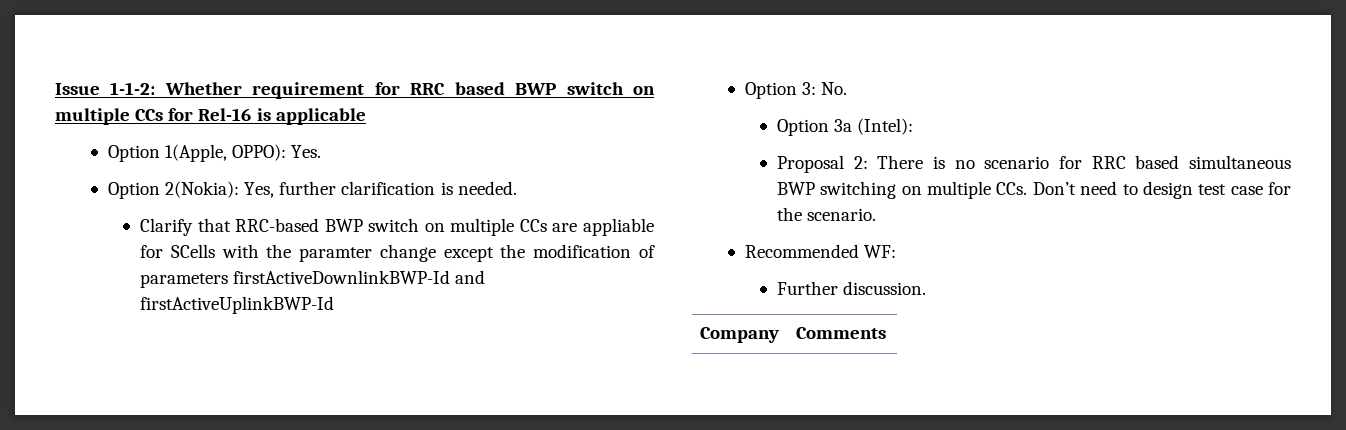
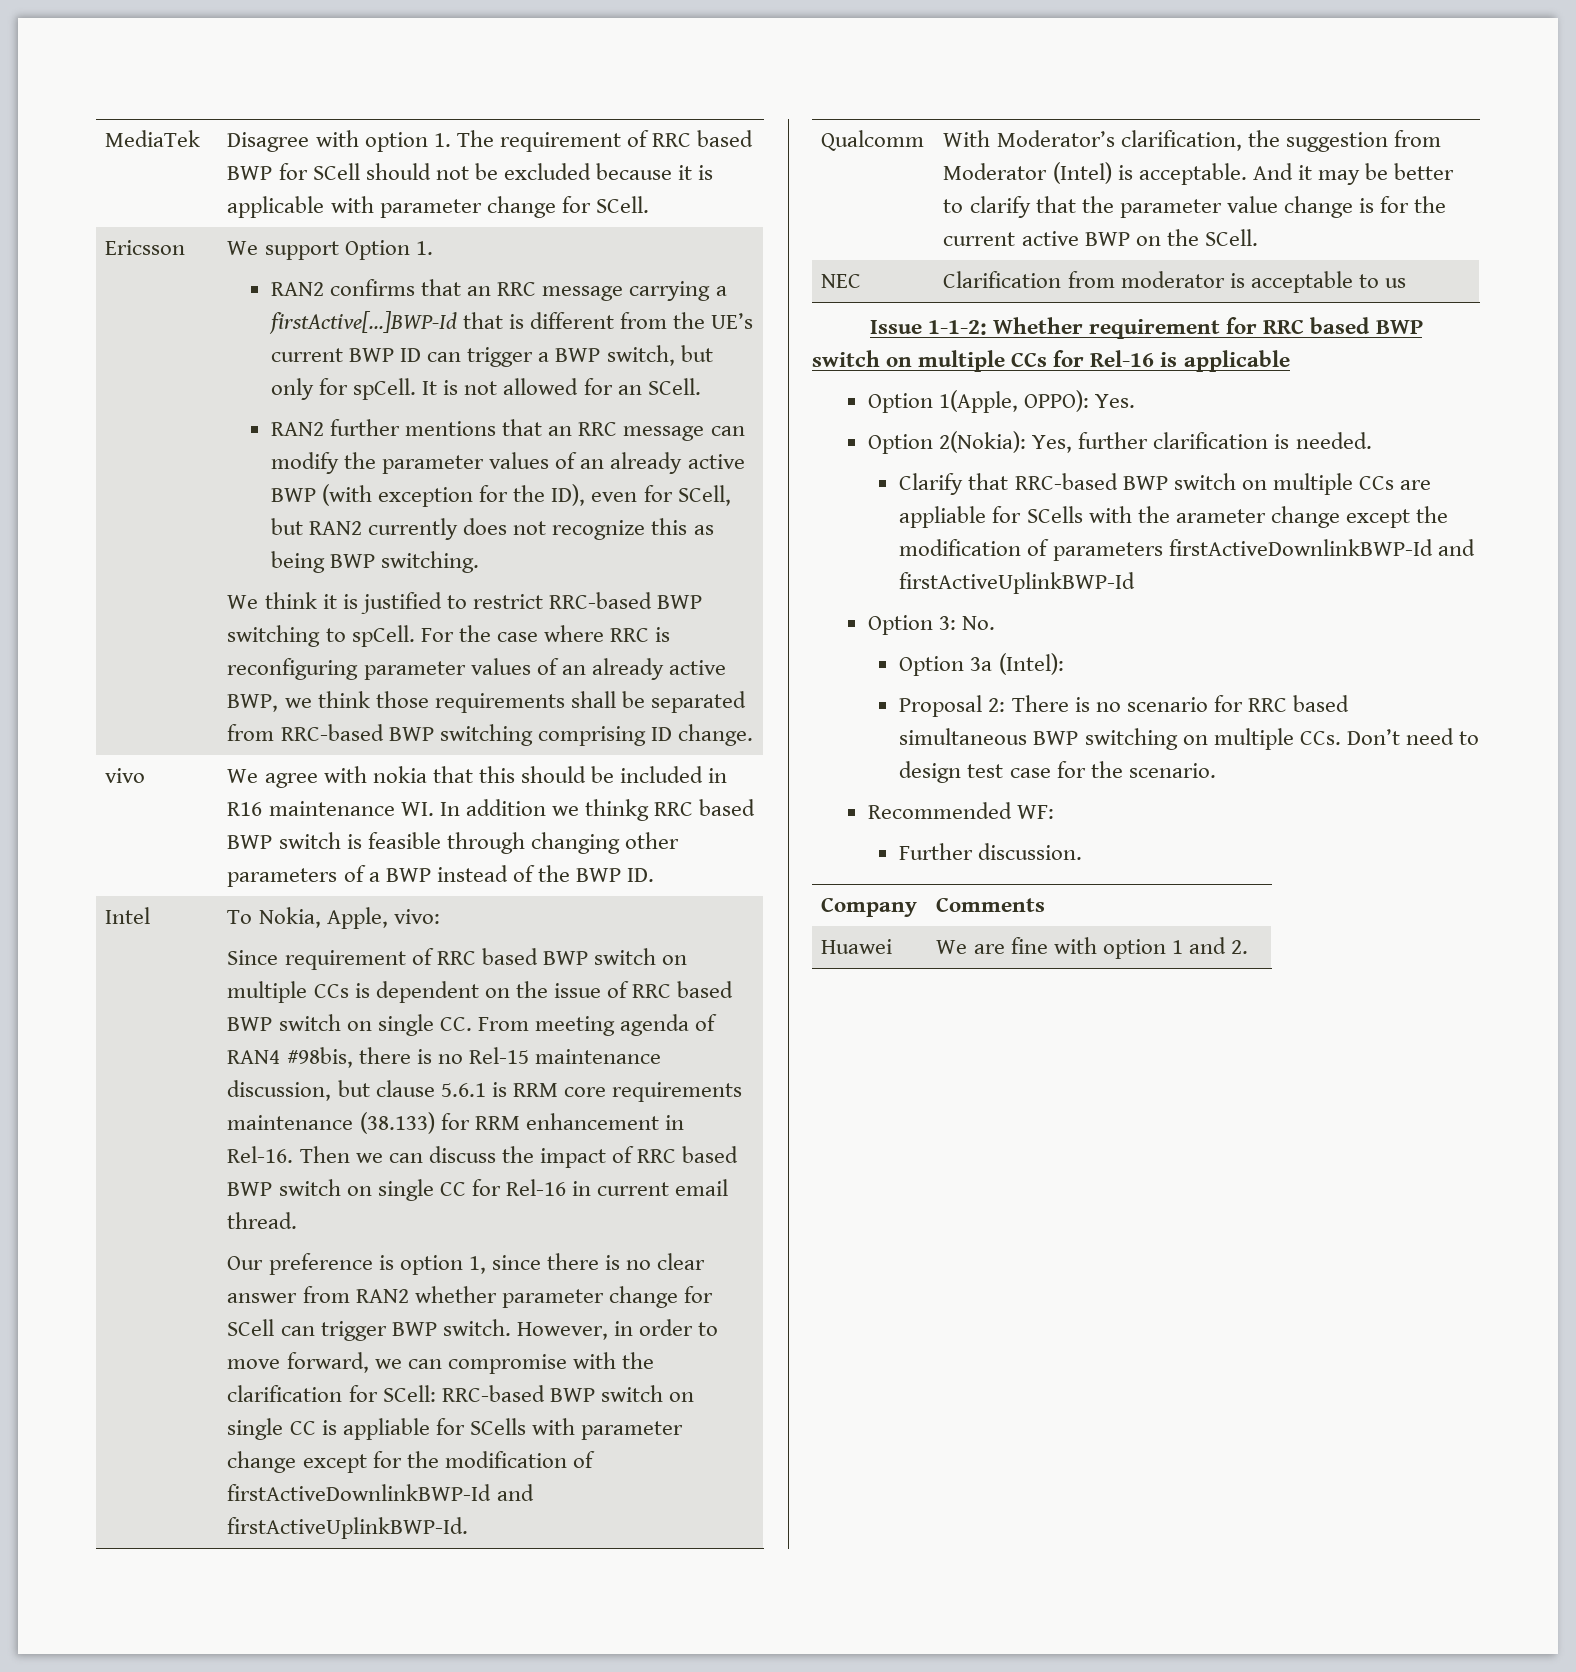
+ MediaTek | Disagree with option 1. The requirement of RRC based BWP for SCell should not be excluded because it is applicable with parameter change for SCell.
+ Ericsson | We support Option 1.
+ RAN2 confirms that an RRC message carrying a firstActive[...]BWP-Id that is different from the UE’s current BWP ID can trigger a BWP switch, but only for spCell. It is not allowed for an SCell.
+ RAN2 further mentions that an RRC message can modify the parameter values of an already active BWP (with exception for the ID), even for SCell, but RAN2 currently does not recognize this as being BWP switching.
+ We think it is justified to restrict RRC-based BWP switching to spCell. For the case where RRC is reconfiguring parameter values of an already active BWP, we think those requirements shall be separated from RRC-based BWP switching comprising ID change.
+ vivo | We agree with nokia that this should be included in R16 maintenance WI. In addition we thinkg RRC based BWP switch is feasible through changing other parameters of a BWP instead of the BWP ID.
+ Intel | To Nokia, Apple, vivo:
+ Since requirement of RRC based BWP switch on multiple CCs is dependent on the issue of RRC based BWP switch on single CC. From meeting agenda of RAN4 #98bis, there is no Rel-15 maintenance discussion, but clause 5.6.1 is RRM core requirements maintenance (38.133) for RRM enhancement in Rel-16. Then we can discuss the impact of RRC based BWP switch on single CC for Rel-16 in current email thread.
+ Our preference is option 1, since there is no clear answer from RAN2 whether parameter change for SCell can trigger BWP switch. However, in order to move forward, we can compromise with the clarification for SCell: RRC-based BWP switch on single CC is appliable for SCells with parameter change except for the modification of firstActiveDownlinkBWP-Id and firstActiveUplinkBWP-Id.
+ Qualcomm | With Moderator’s clarification, the suggestion from Moderator (Intel) is acceptable. And it may be better to clarify that the parameter value change is for the current active BWP on the SCell.
+ NEC | Clarification from moderator is acceptable to us
- Clarify that RRC-based BWP switch on multiple CCs are appliable for SCells with the paramter change except the modification of parameters firstActiveDownlinkBWP-Id and firstActiveUplinkBWP-Id
+ Clarify that RRC-based BWP switch on multiple CCs are appliable for SCells with the arameter change except the modification of parameters firstActiveDownlinkBWP-Id and firstActiveUplinkBWP-Id
+ Huawei | We are fine with option 1 and 2.

